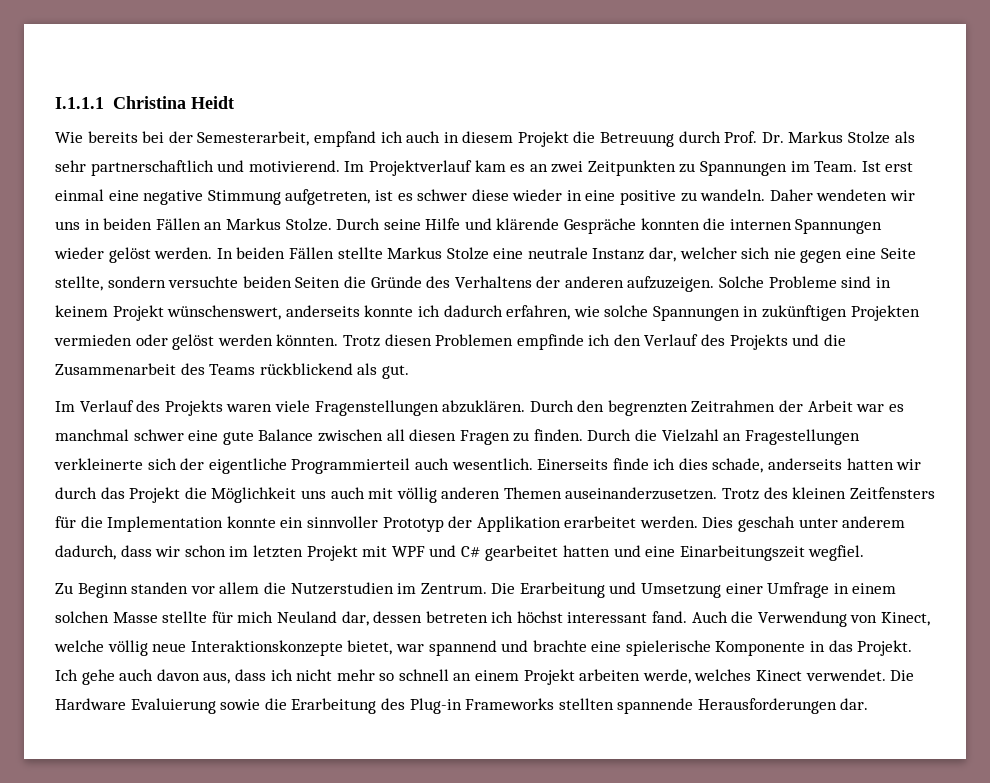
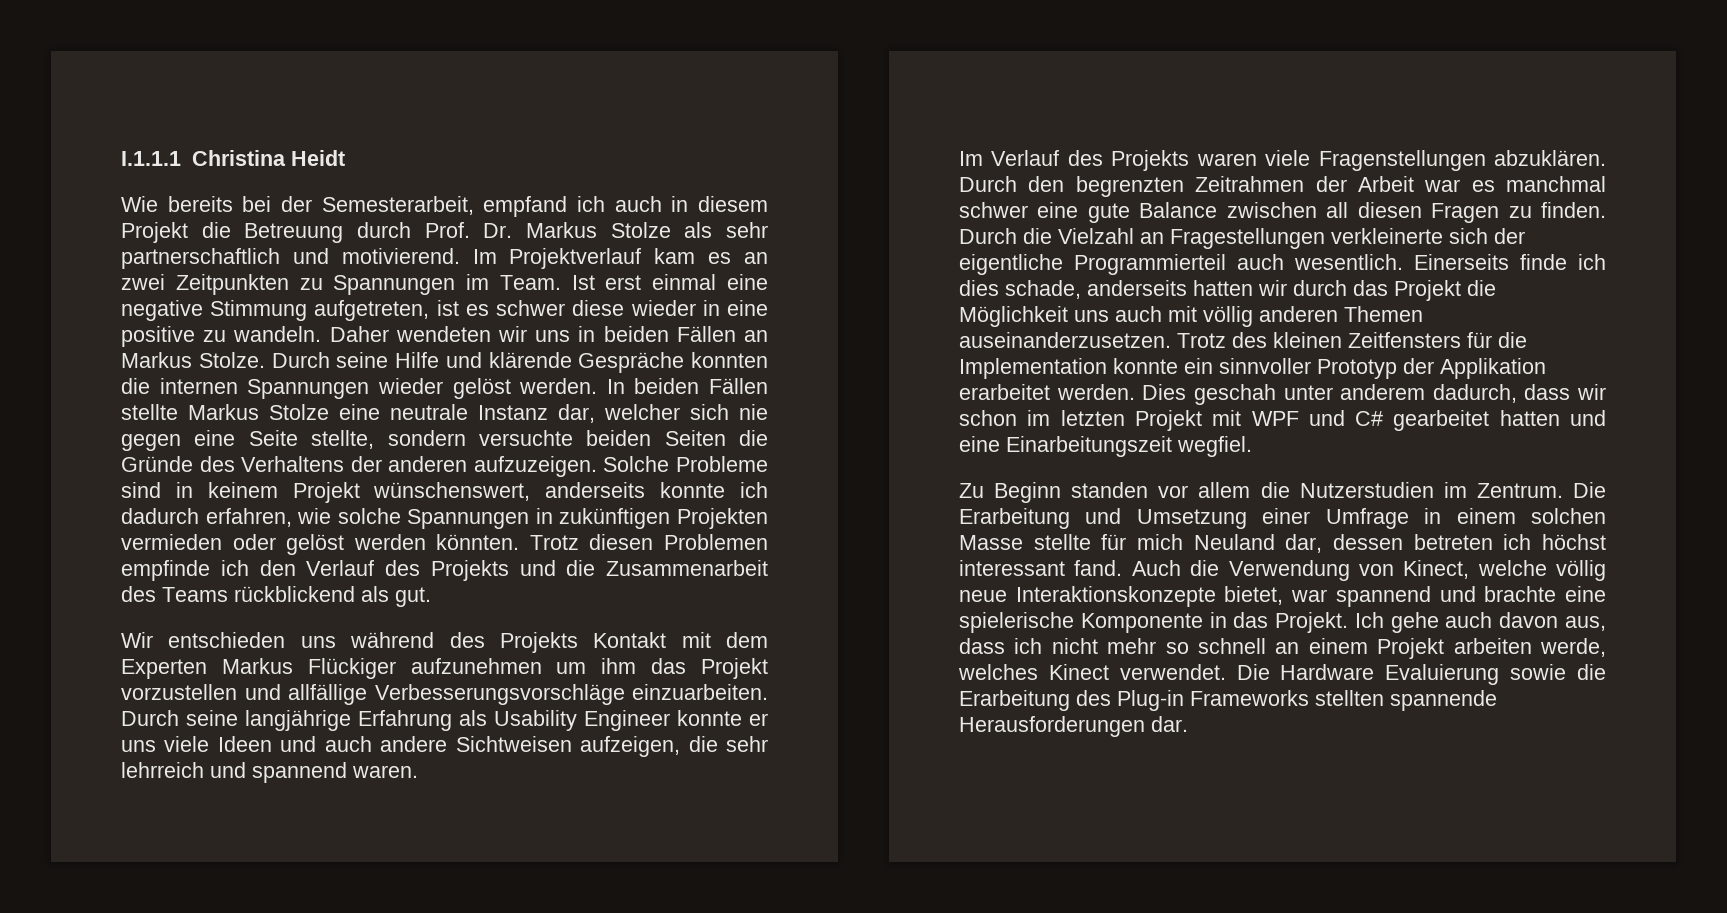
+ Wir entschieden uns während des Projekts Kontakt mit dem Experten Markus Flückiger aufzunehmen um ihm das Projekt vorzustellen und allfällige Verbesserungsvorschläge einzuarbeiten. Durch seine langjährige Erfahrung als Usability Engineer konnte er uns viele Ideen und auch andere Sichtweisen aufzeigen, die sehr lehrreich und spannend waren.

